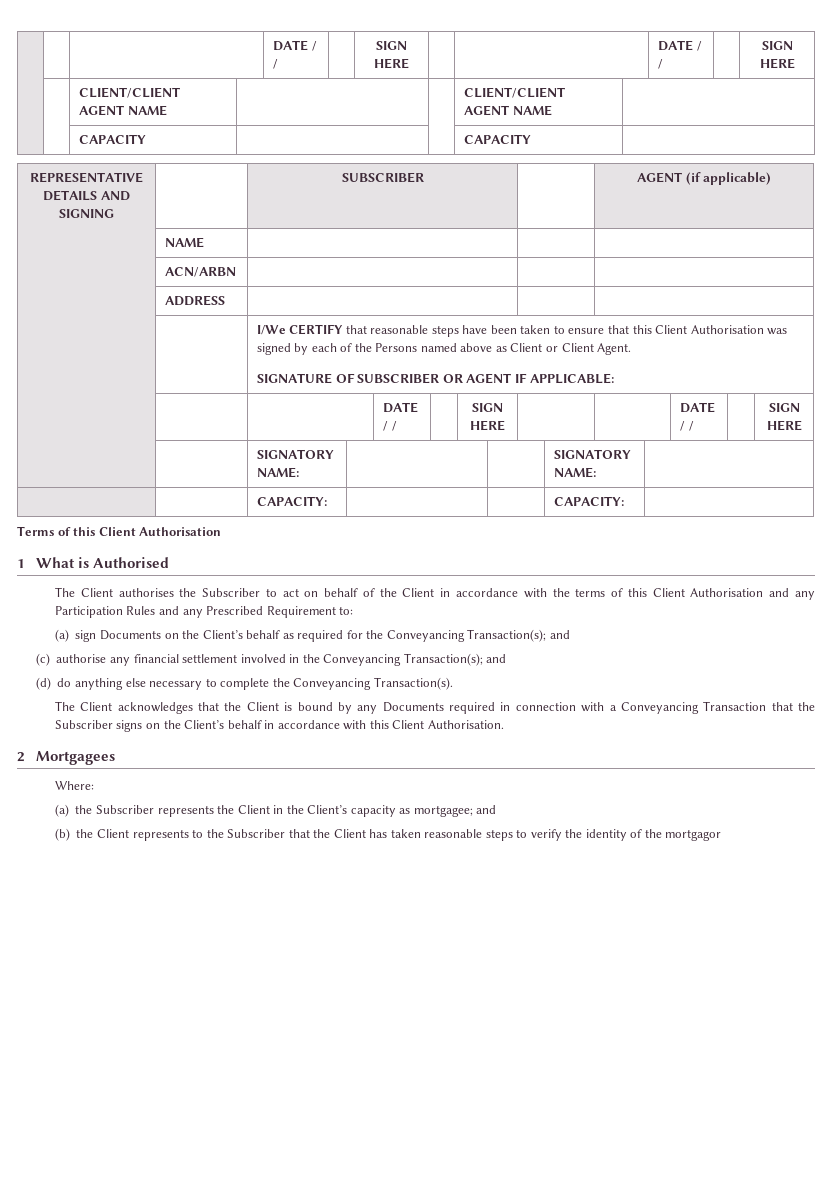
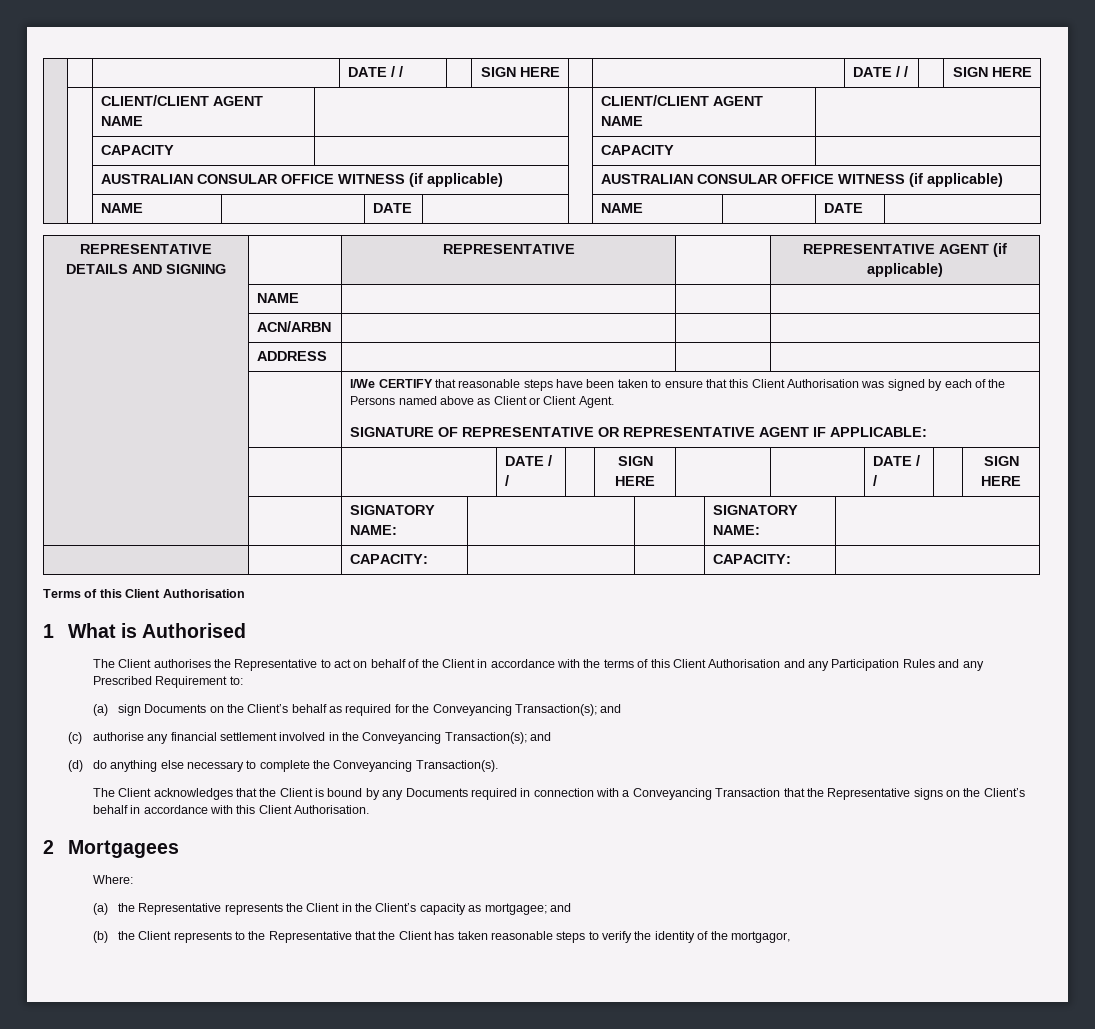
+ | | AUSTRALIAN CONSULAR OFFICE WITNESS (if applicable) | | AUSTRALIAN CONSULAR OFFICE WITNESS (if applicable)
+ | | NAME | | DATE | | | NAME | | DATE |
- REPRESENTATIVE DETAILS AND SIGNING | | SUBSCRIBER | | AGENT (if applicable)
+ REPRESENTATIVE DETAILS AND SIGNING | | REPRESENTATIVE | | REPRESENTATIVE AGENT (if applicable)
  | | I/We CERTIFY that reasonable steps have been taken to ensure that this Client Authorisation was signed by each of the Persons named above as Client or Client Agent.
- SIGNATURE OF SUBSCRIBER OR AGENT IF APPLICABLE:
+ SIGNATURE OF REPRESENTATIVE OR REPRESENTATIVE AGENT IF APPLICABLE:
- The Client authorises the Subscriber to act on behalf of the Client in accordance with the terms of this Client Authorisation and any Participation Rules and any Prescribed Requirement to:
+ The Client authorises the Representative to act on behalf of the Client in accordance with the terms of this Client Authorisation and any Participation Rules and any Prescribed Requirement to:
- The Client acknowledges that the Client is bound by any Documents required in connection with a Conveyancing Transaction that the Subscriber signs on the Client’s behalf in accordance with this Client Authorisation.
+ The Client acknowledges that the Client is bound by any Documents required in connection with a Conveyancing Transaction that the Representative signs on the Client’s behalf in accordance with this Client Authorisation.
- (a) the Subscriber represents the Client in the Client’s capacity as mortgagee; and
+ (a) the Representative represents the Client in the Client’s capacity as mortgagee; and
- (b) the Client represents to the Subscriber that the Client has taken reasonable steps to verify the identity of the mortgagor
+ (b) the Client represents to the Representative that the Client has taken reasonable steps to verify the identity of the mortgagor,

